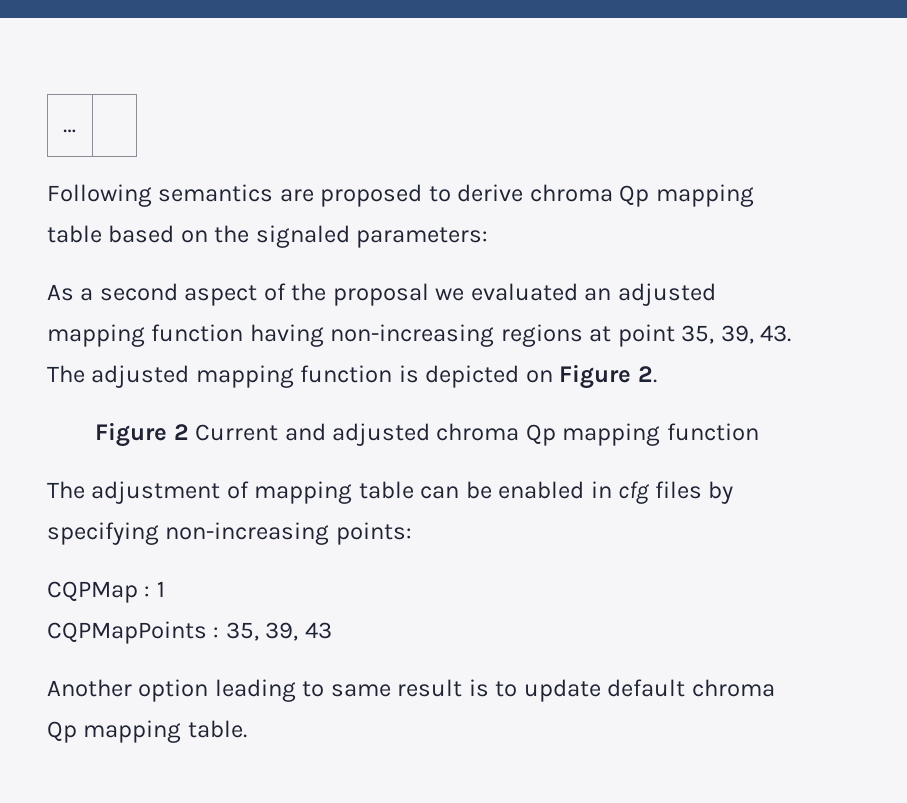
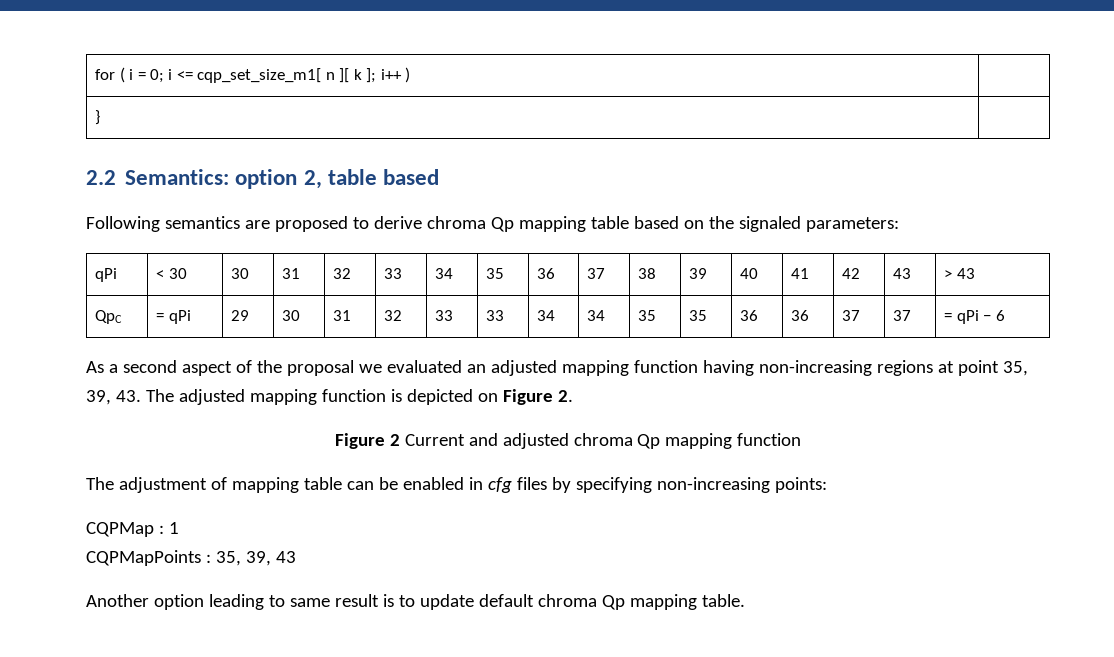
- … |
+ for ( i = 0; i <= cqp_set_size_m1[ n ][ k ]; i++ ) |
+ } |
+ 2.2 Semantics: option 2, table based
+ qPi | < 30 | 30 | 31 | 32 | 33 | 34 | 35 | 36 | 37 | 38 | 39 | 40 | 41 | 42 | 43 | > 43
+ QpC | = qPi | 29 | 30 | 31 | 32 | 33 | 33 | 34 | 34 | 35 | 35 | 36 | 36 | 37 | 37 | = qPi − 6

